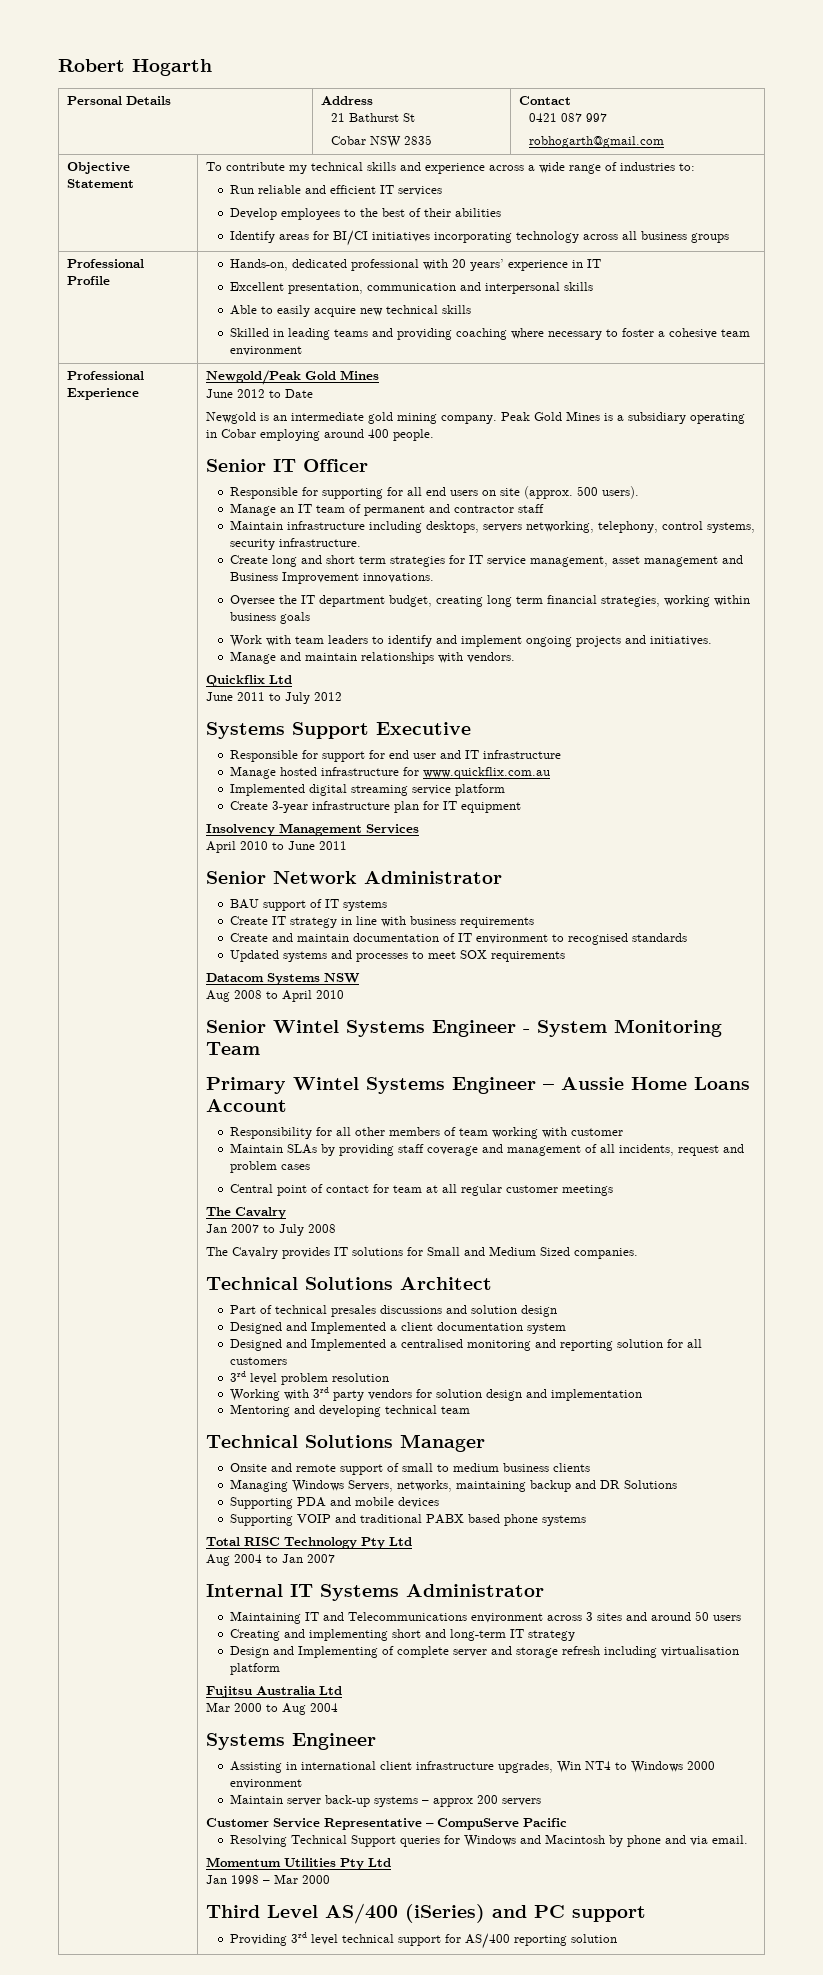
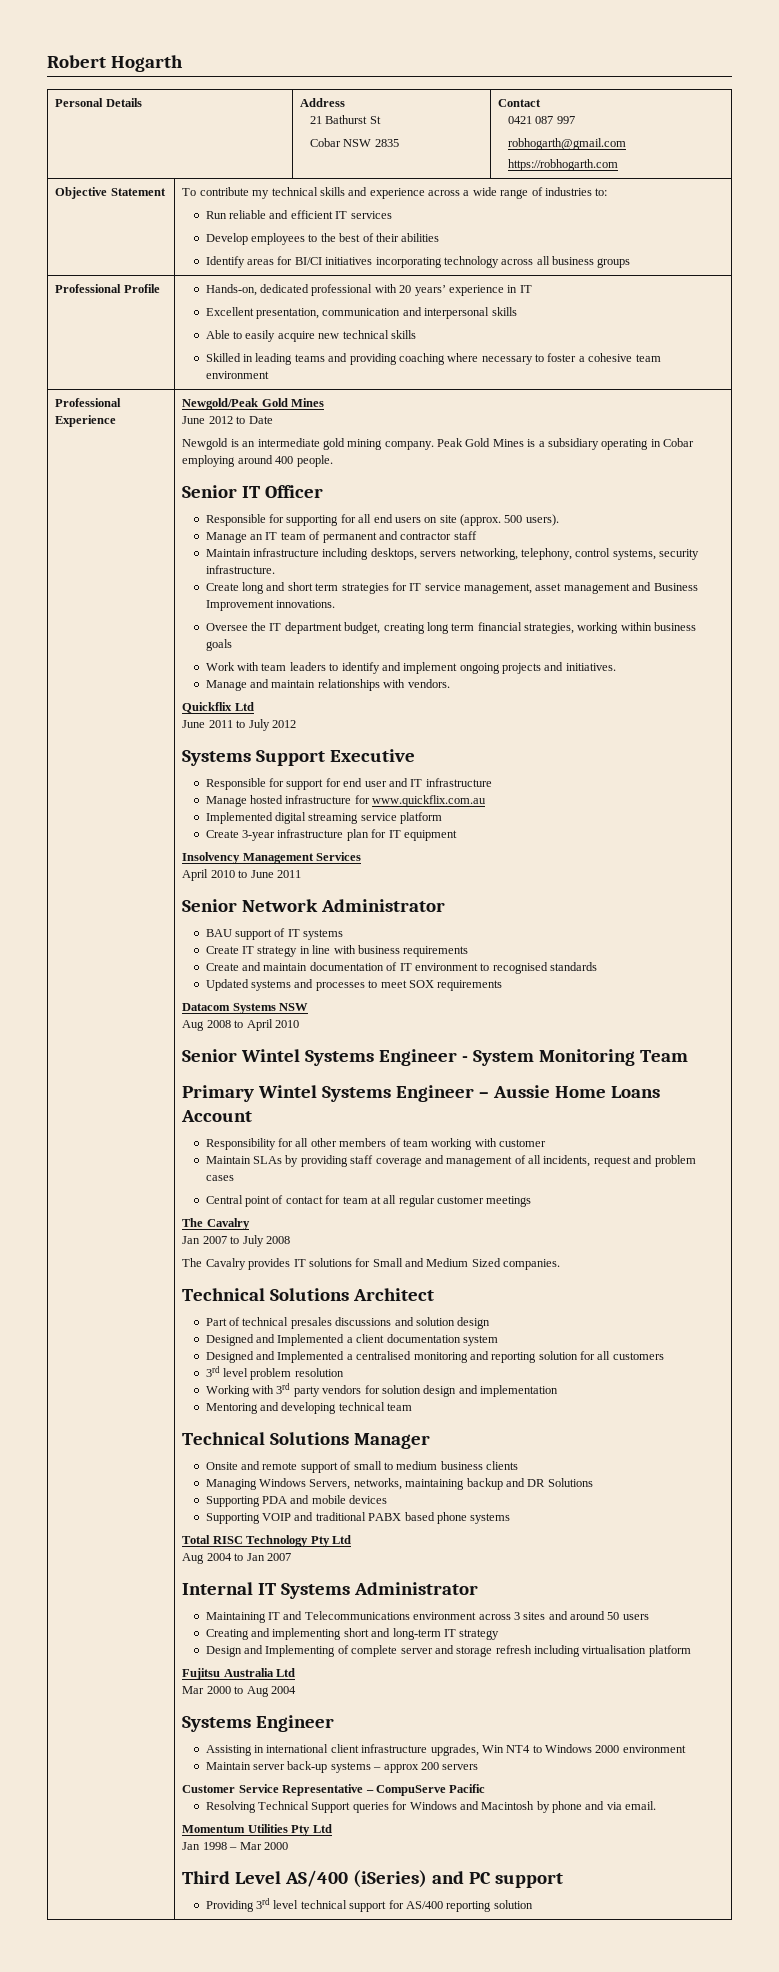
  Personal Details | Address
  21 Bathurst St
  Cobar NSW 2835 | Contact
  0421 087 997
  robhogarth@gmail.com
+ https://robhogarth.com

